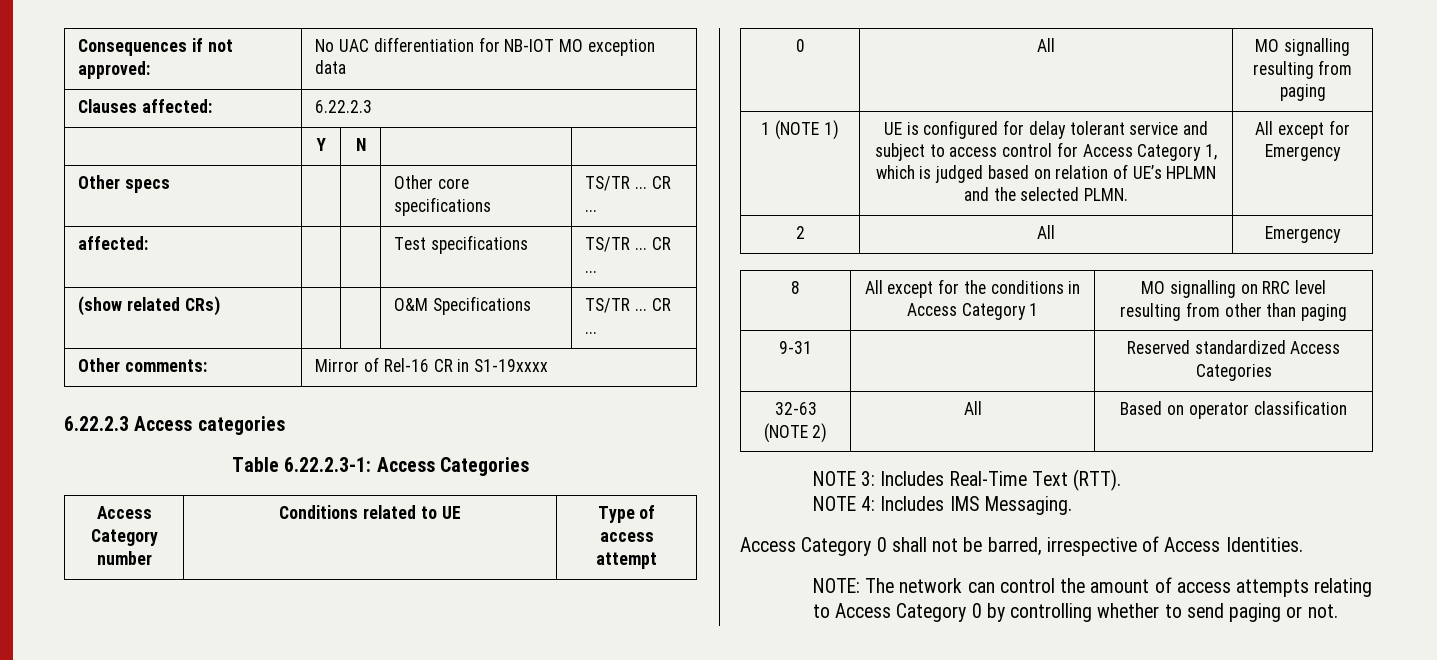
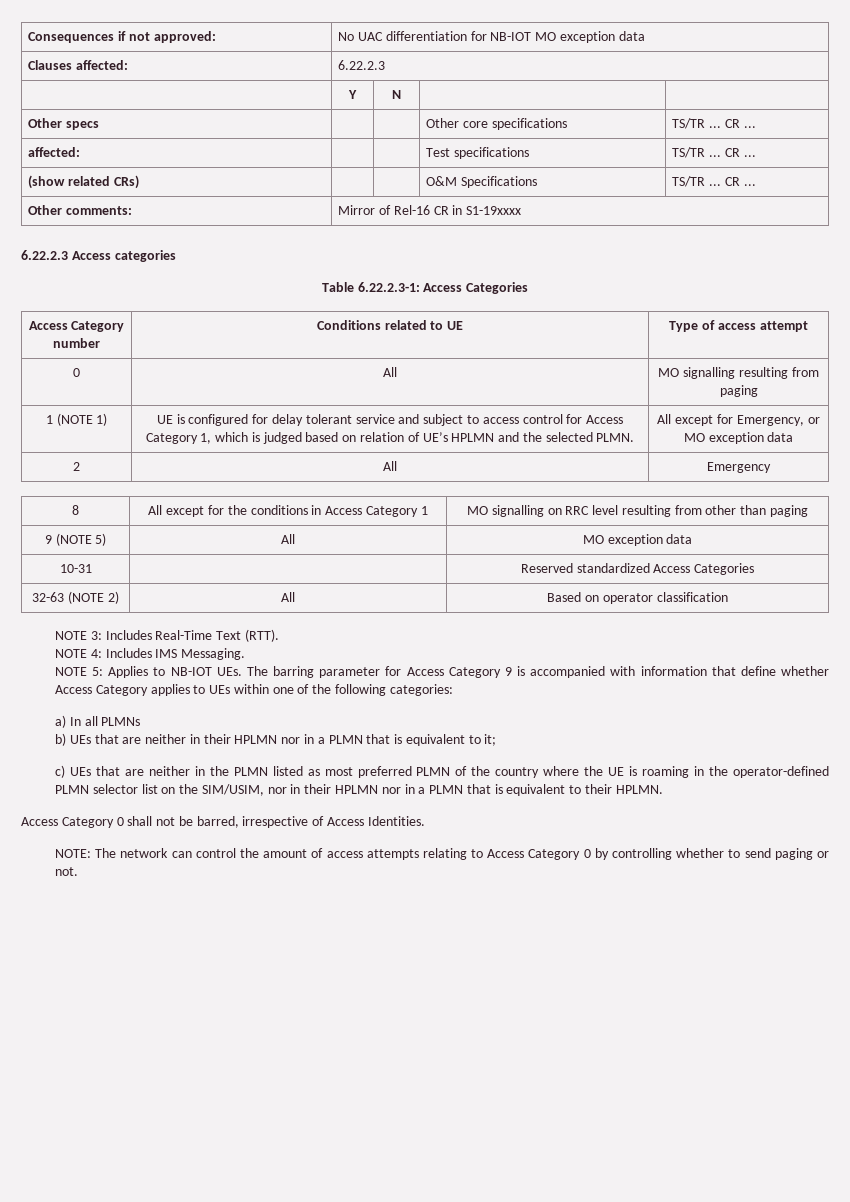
- 1 (NOTE 1) | UE is configured for delay tolerant service and subject to access control for Access Category 1, which is judged based on relation of UE’s HPLMN and the selected PLMN. | All except for Emergency
+ 1 (NOTE 1) | UE is configured for delay tolerant service and subject to access control for Access Category 1, which is judged based on relation of UE’s HPLMN and the selected PLMN. | All except for Emergency, or MO exception data
- 9-31 | | Reserved standardized Access Categories
+ 9 (NOTE 5) | All | MO exception data
+ 10-31 | | Reserved standardized Access Categories
+ NOTE 5: Applies to NB-IOT UEs. The barring parameter for Access Category 9 is accompanied with information that define whether Access Category applies to UEs within one of the following categories:
+ a) In all PLMNs
+ b) UEs that are neither in their HPLMN nor in a PLMN that is equivalent to it;
+ c) UEs that are neither in the PLMN listed as most preferred PLMN of the country where the UE is roaming in the operator-defined PLMN selector list on the SIM/USIM, nor in their HPLMN nor in a PLMN that is equivalent to their HPLMN.

